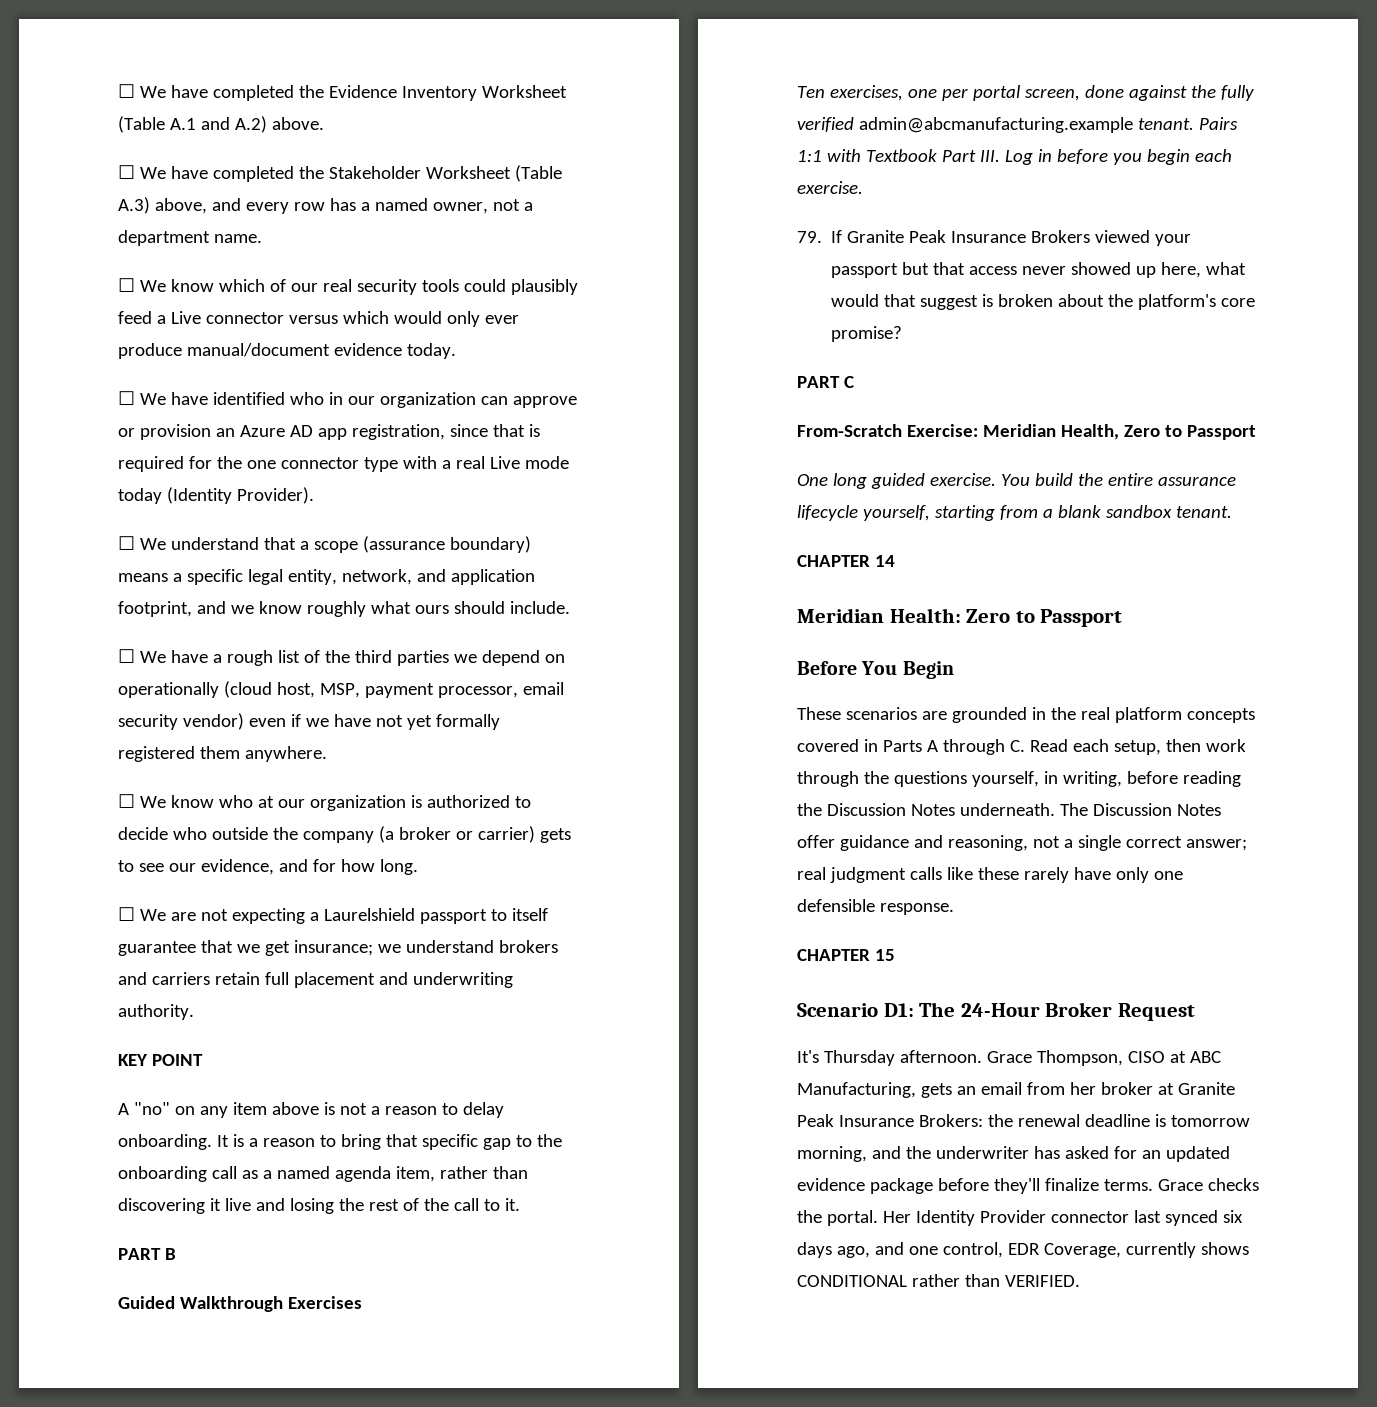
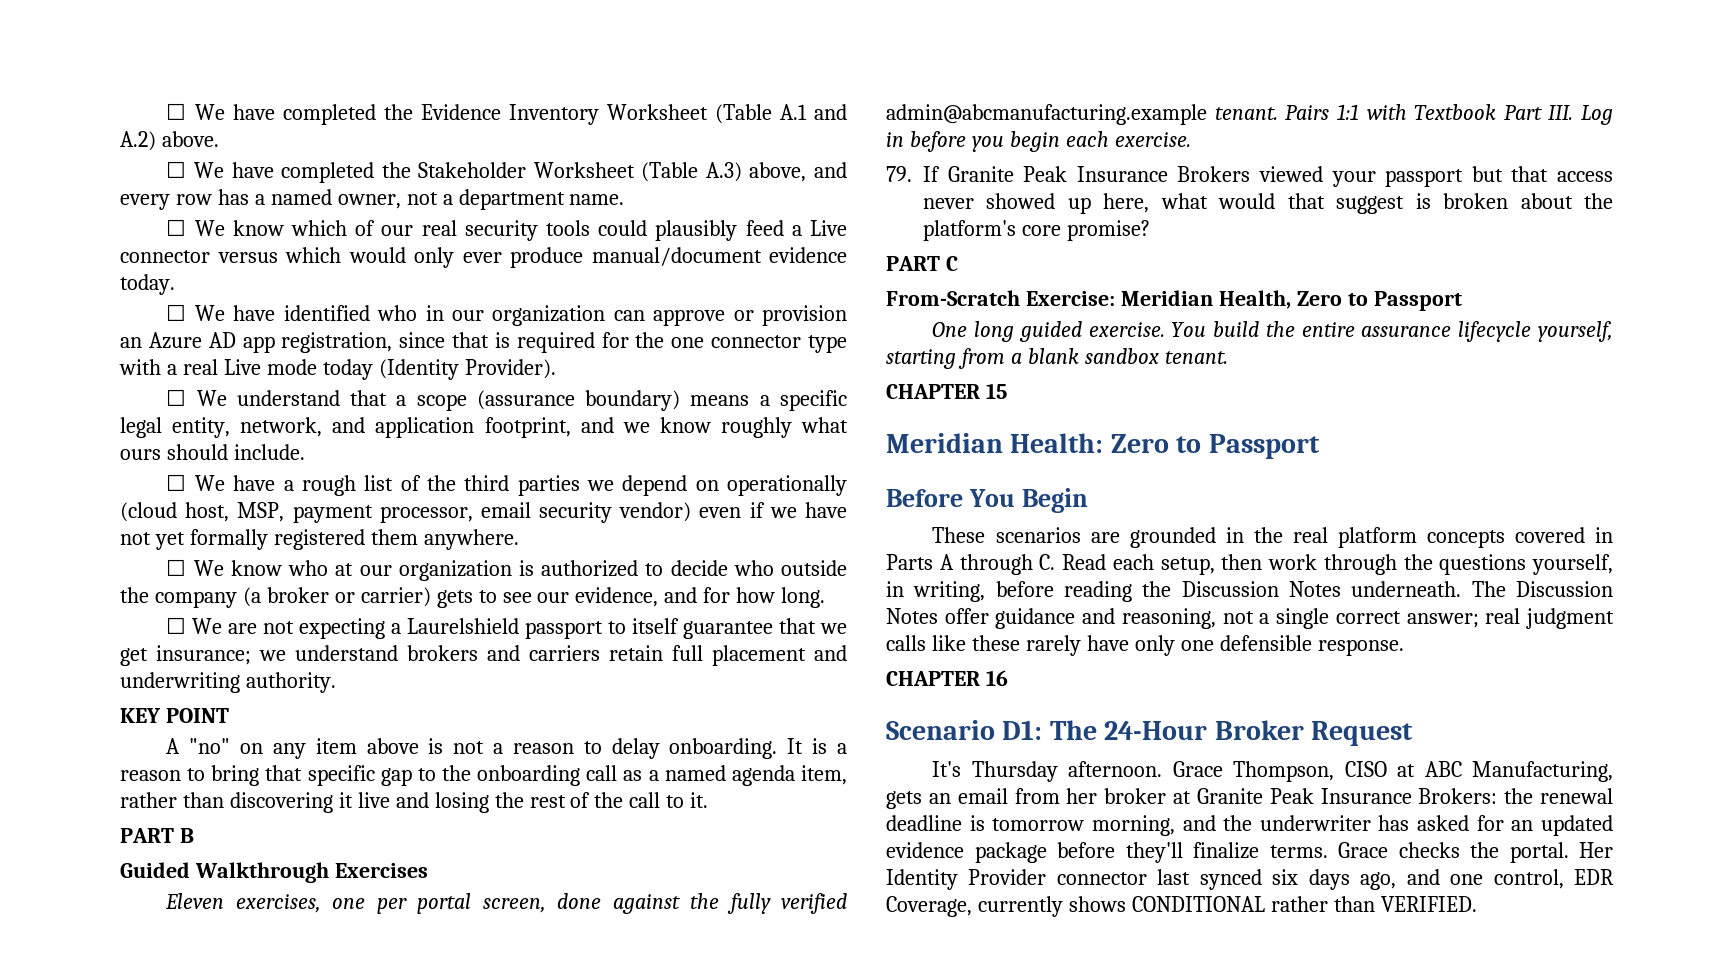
- Ten exercises, one per portal screen, done against the fully verified admin@abcmanufacturing.example tenant.
+ Eleven exercises, one per portal screen, done against the fully verified admin@abcmanufacturing.example tenant.
- CHAPTER 14
+ CHAPTER 15
- CHAPTER 15
+ CHAPTER 16

